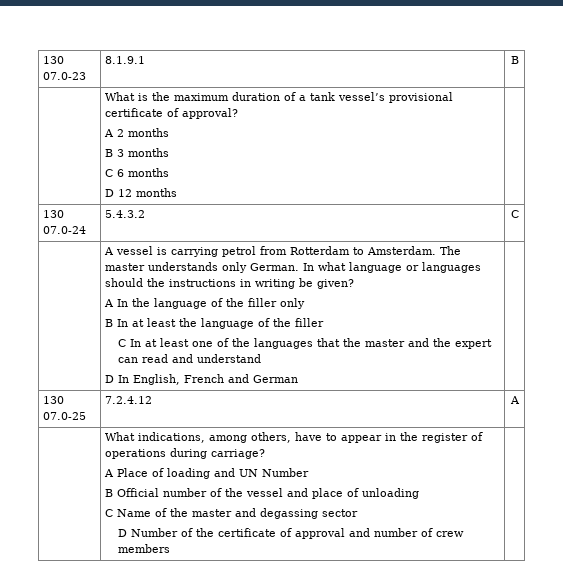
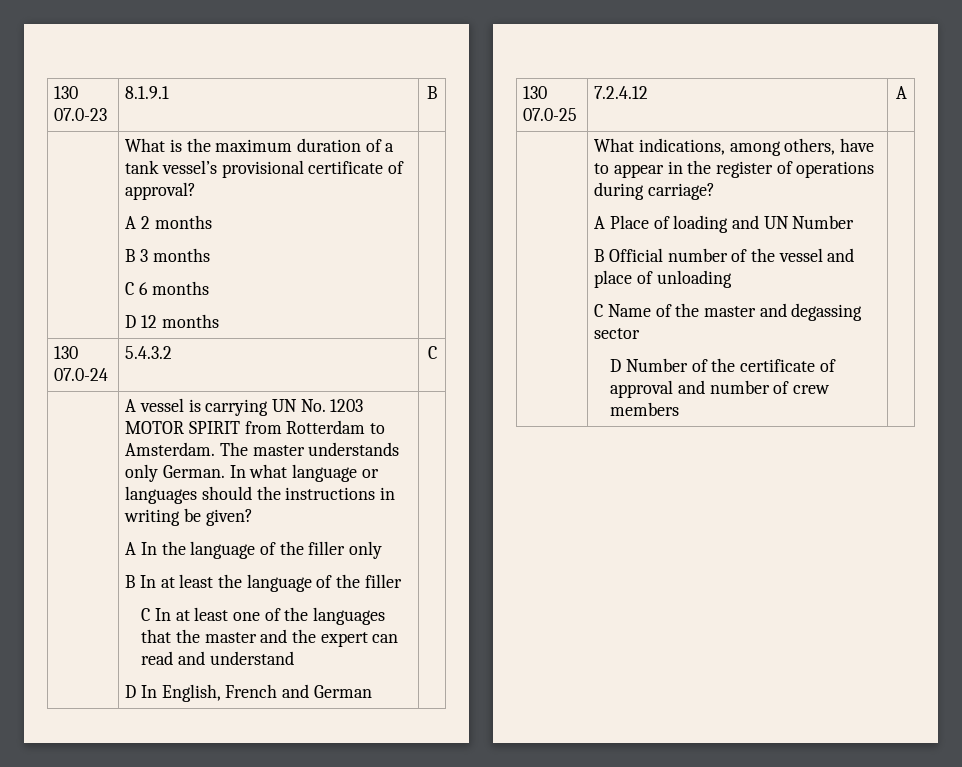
- A vessel is carrying petrol from Rotterdam to Amsterdam.
+ A vessel is carrying UN No. 1203 MOTOR SPIRIT from Rotterdam to Amsterdam.

